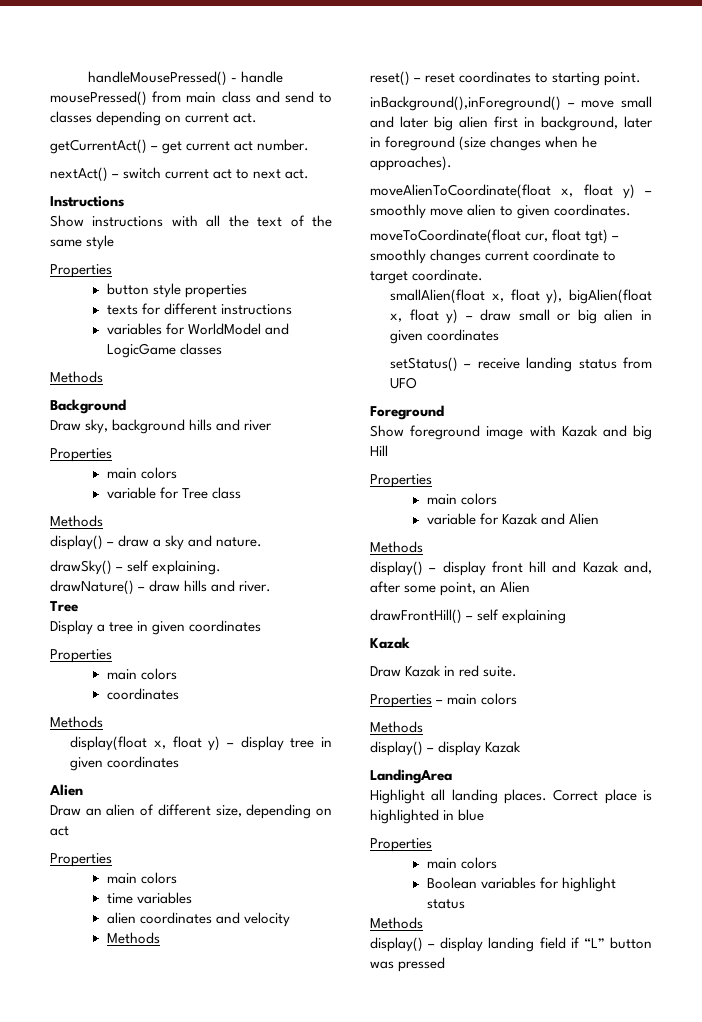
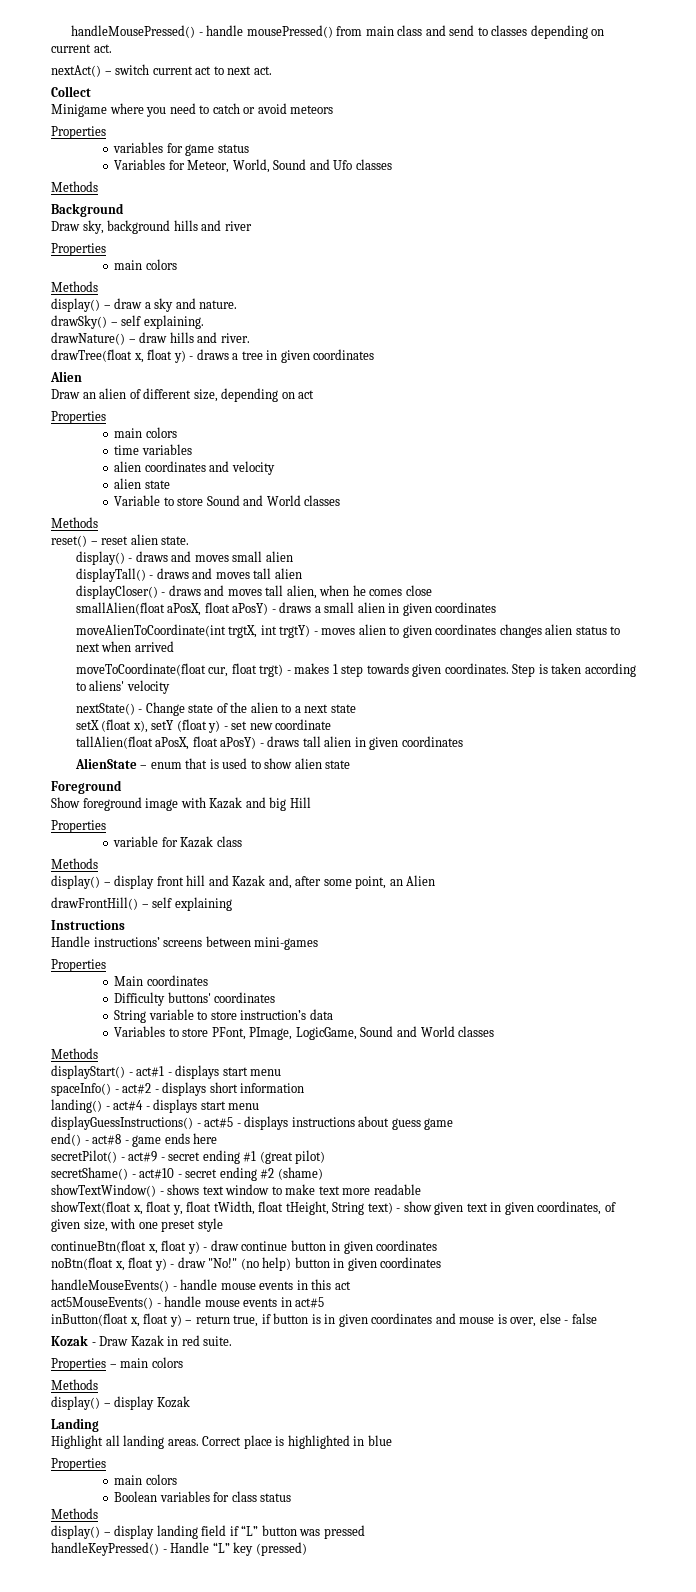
- getCurrentAct() – get current act number.
- Instructions
- Show instructions with all the text of the same style
+ Collect
+ Minigame where you need to catch or avoid meteors
  Properties
- button style properties
- texts for different instructions
- variables for WorldModel and LogicGame classes
+ variables for game status
+ Variables for Meteor, World, Sound and Ufo classes
- variable for Tree class
  drawNature() – draw hills and river.
- Tree
- Display a tree in given coordinates
- Properties
- main colors
- coordinates
- Methods
- display(float x, float y) – display tree in given coordinates
+ drawTree(float x, float y) - draws a tree in given coordinates
  alien coordinates and velocity
+ alien state
+ Variable to store Sound and World classes
  Methods
- reset() – reset coordinates to starting point.
- inBackground(),inForeground() – move small and later big alien first in background, later in foreground (size changes when he approaches).
- moveAlienToCoordinate(float x, float y) – smoothly move alien to given coordinates.
- moveToCoordinate(float cur, float tgt) – smoothly changes current coordinate to target coordinate.
- smallAlien(float x, float y), bigAlien(float x, float y) – draw small or big alien in given coordinates
- setStatus() – receive landing status from UFO
+ reset() – reset alien state.
+ display() - draws and moves small alien
+ displayTall() - draws and moves tall alien
+ displayCloser() - draws and moves tall alien, when he comes close
+ smallAlien(float aPosX, float aPosY) - draws a small alien in given coordinates
+ moveAlienToCoordinate(int trgtX, int trgtY) - moves alien to given coordinates changes alien status to next when arrived
+ moveToCoordinate(float cur, float trgt) - makes 1 step towards given coordinates. Step is taken according to aliens' velocity
+ nextState() - Change state of the alien to a next state
+ setX (float x), setY (float y) - set new coordinate
+ tallAlien(float aPosX, float aPosY) - draws tall alien in given coordinates
+ AlienState – enum that is used to show alien state
  Show foreground image with Kazak and big Hill
  Properties
- main colors
- variable for Kazak and Alien
+ variable for Kazak class
  drawFrontHill() – self explaining
- Kazak
- Draw Kazak in red suite.
+ Instructions
+ Handle instructions’ screens between mini-games
+ Properties
+ Main coordinates
+ Difficulty buttons' coordinates
+ String variable to store instruction’s data
+ Variables to store PFont, PImage, LogicGame, Sound and World classes
+ Methods
+ displayStart() - act#1 - displays start menu
+ spaceInfo() - act#2 - displays short information
+ landing() - act#4 - displays start menu
+ displayGuessInstructions() - act#5 - displays instructions about guess game
+ end() - act#8 - game ends here
+ secretPilot() - act#9 - secret ending #1 (great pilot)
+ secretShame() - act#10 - secret ending #2 (shame)
+ showTextWindow() - shows text window to make text more readable
+ showText(float x, float y, float tWidth, float tHeight, String text) - show given text in given coordinates, of given size, with one preset style
+ continueBtn(float x, float y) - draw continue button in given coordinates
+ noBtn(float x, float y) - draw "No!" (no help) button in given coordinates
+ handleMouseEvents() - handle mouse events in this act
+ act5MouseEvents() - handle mouse events in act#5
+ inButton(float x, float y) – return true, if button is in given coordinates and mouse is over, else - false
+ Kozak - Draw Kazak in red suite.
- display() – display Kazak
- LandingArea
+ display() – display Kozak
+ Landing
- Highlight all landing places.
+ Highlight all landing areas.
- Boolean variables for highlight status
+ Boolean variables for class status
+ handleKeyPressed() - Handle “L” key (pressed)

